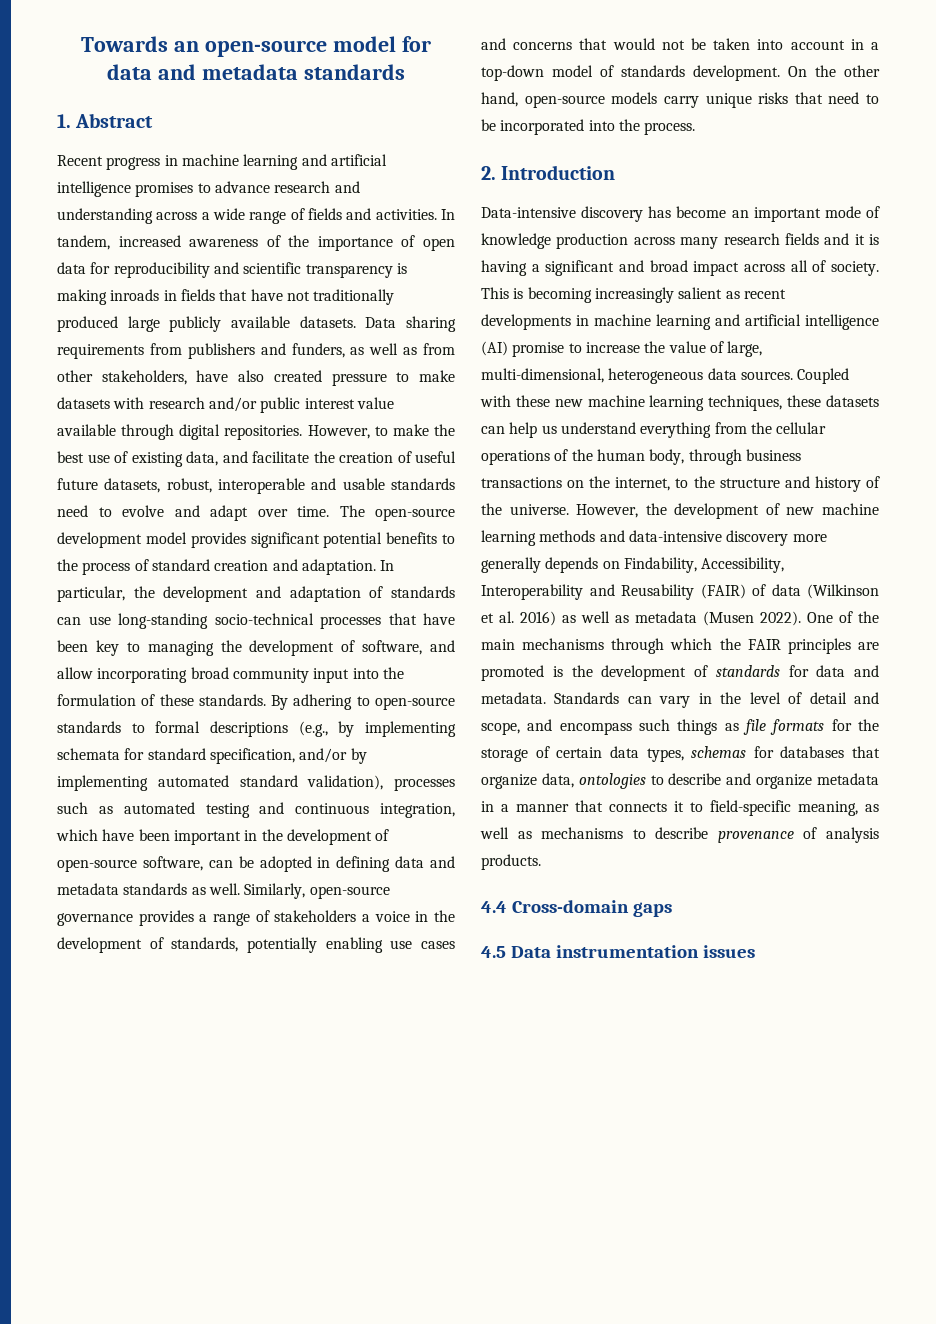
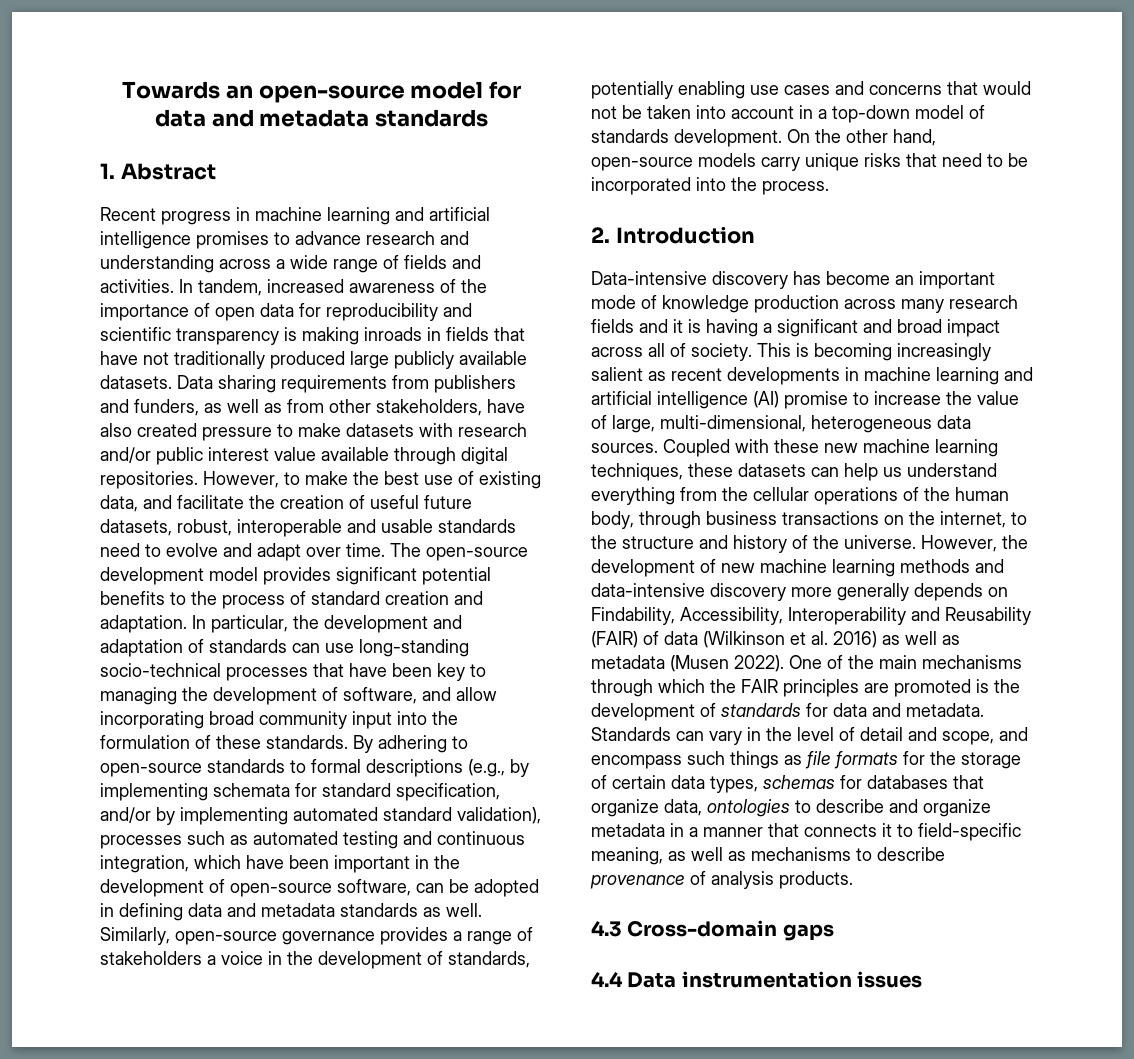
- 4.4 Cross-domain gaps
+ 4.3 Cross-domain gaps
- 4.5 Data instrumentation issues
+ 4.4 Data instrumentation issues

